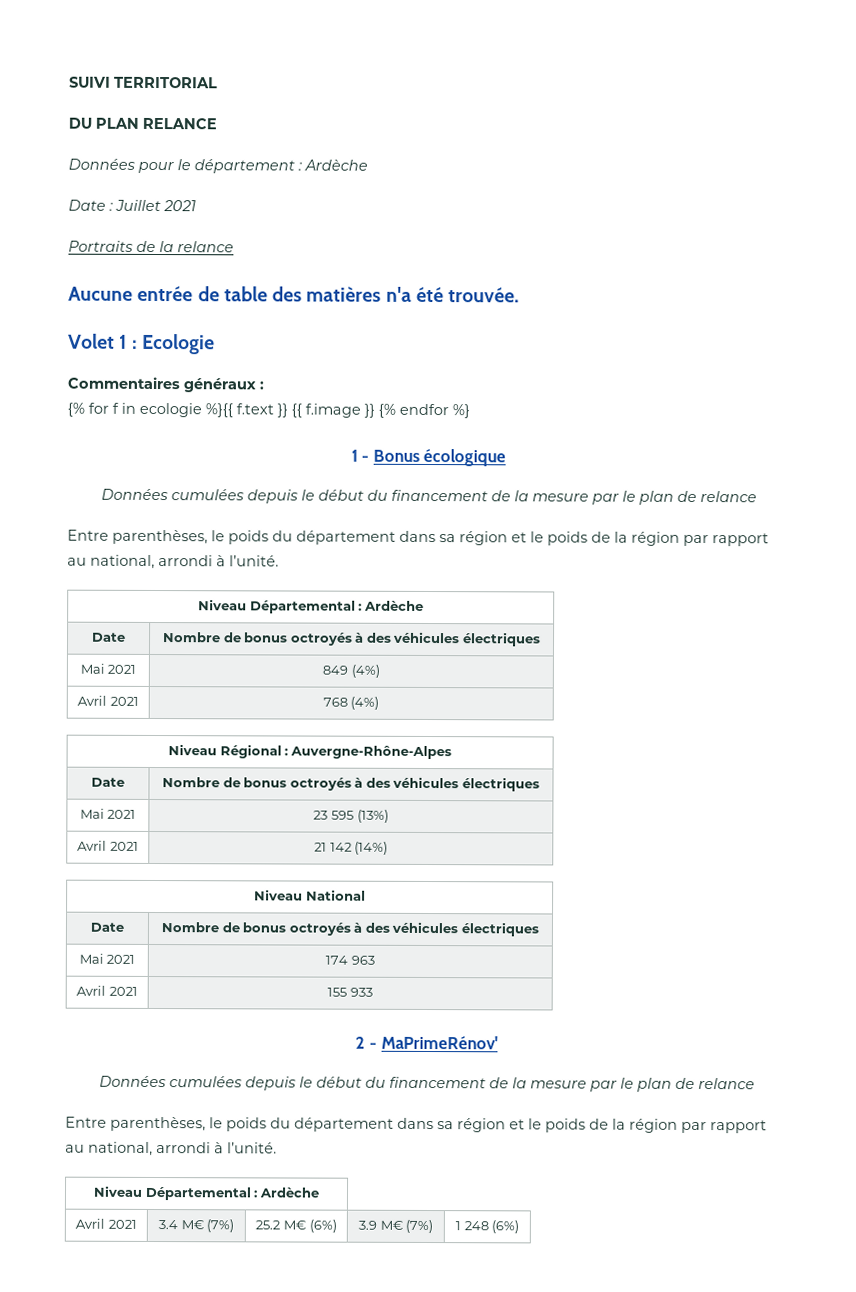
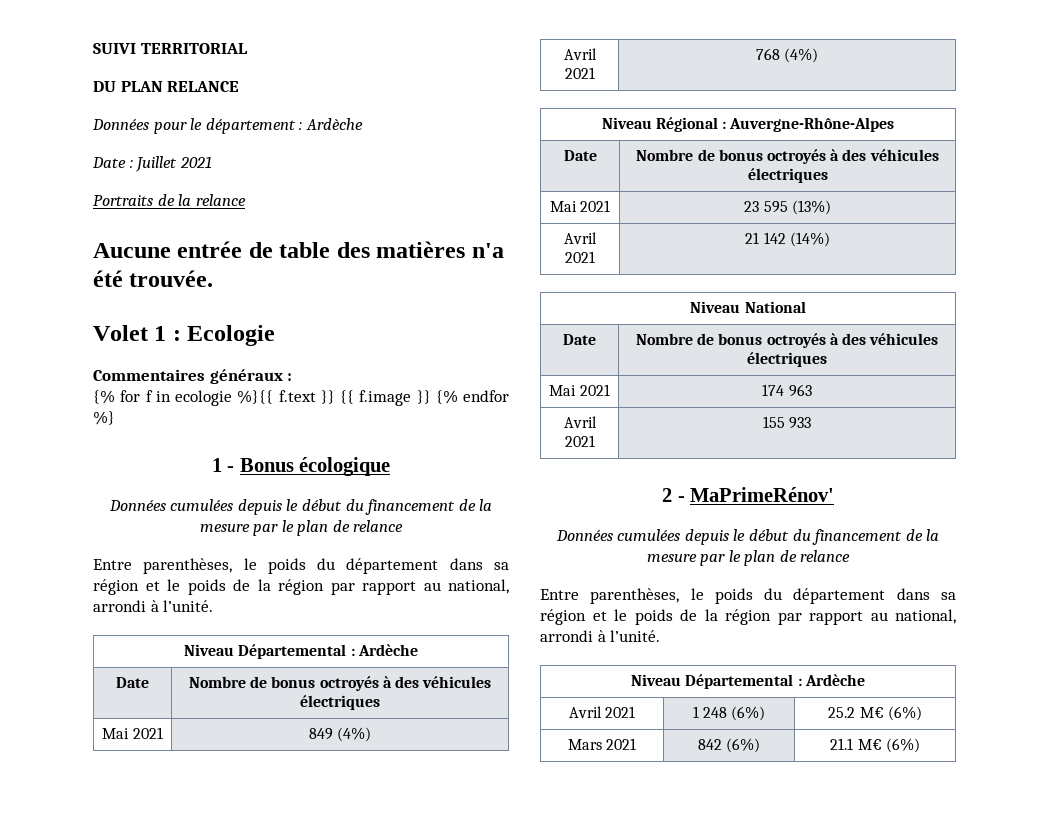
- Avril 2021 | 3.4 M€ (7%) | 25.2 M€ (6%) | 3.9 M€ (7%) | 1 248 (6%)
+ Avril 2021 | 1 248 (6%) | 25.2 M€ (6%)
+ Mars 2021 | 842 (6%) | 21.1 M€ (6%)

